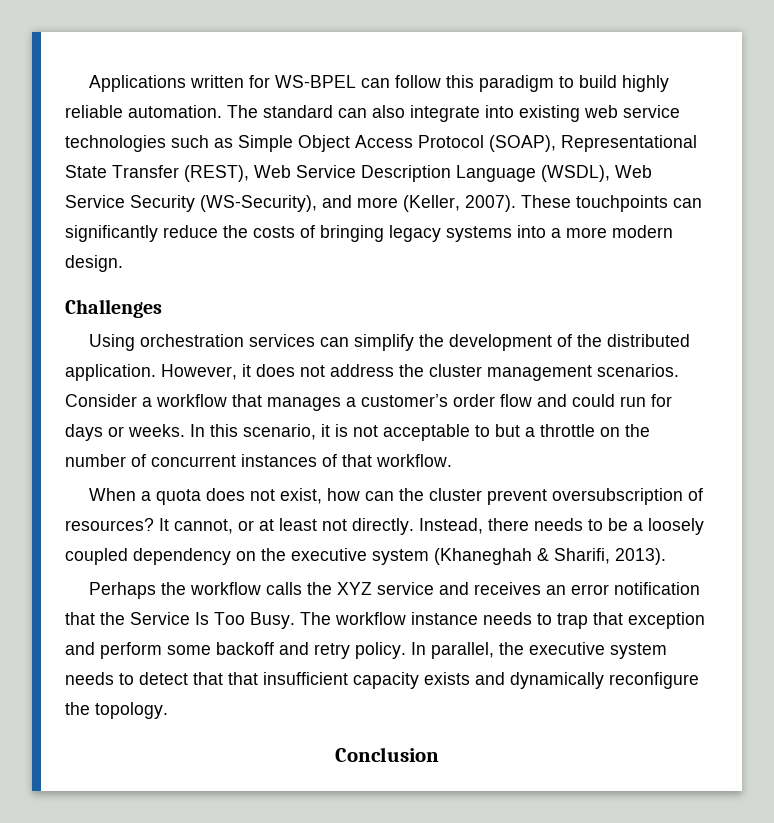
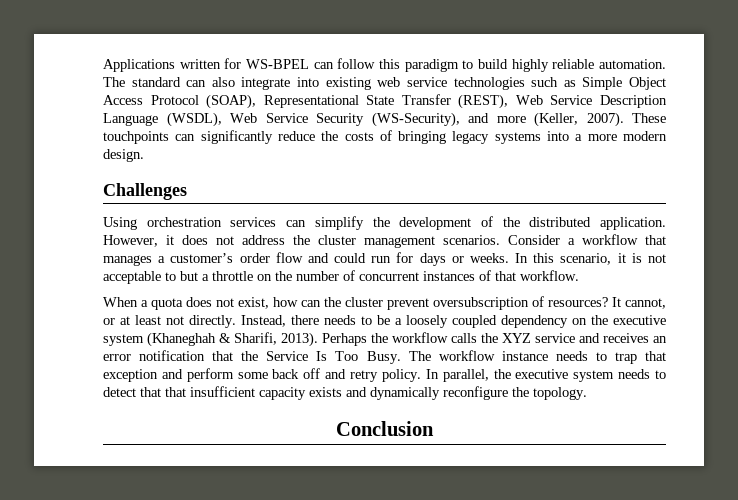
- Instead, there needs to be a loosely coupled dependency on the executive system (Khaneghah & Sharifi, 2013).
- Perhaps the workflow calls the XYZ service and receives an error notification that the Service Is Too Busy.
+ Instead, there needs to be a loosely coupled dependency on the executive system (Khaneghah & Sharifi, 2013). Perhaps the workflow calls the XYZ service and receives an error notification that the Service Is Too Busy.
- The workflow instance needs to trap that exception and perform some backoff and retry policy.
+ The workflow instance needs to trap that exception and perform some back off and retry policy.

